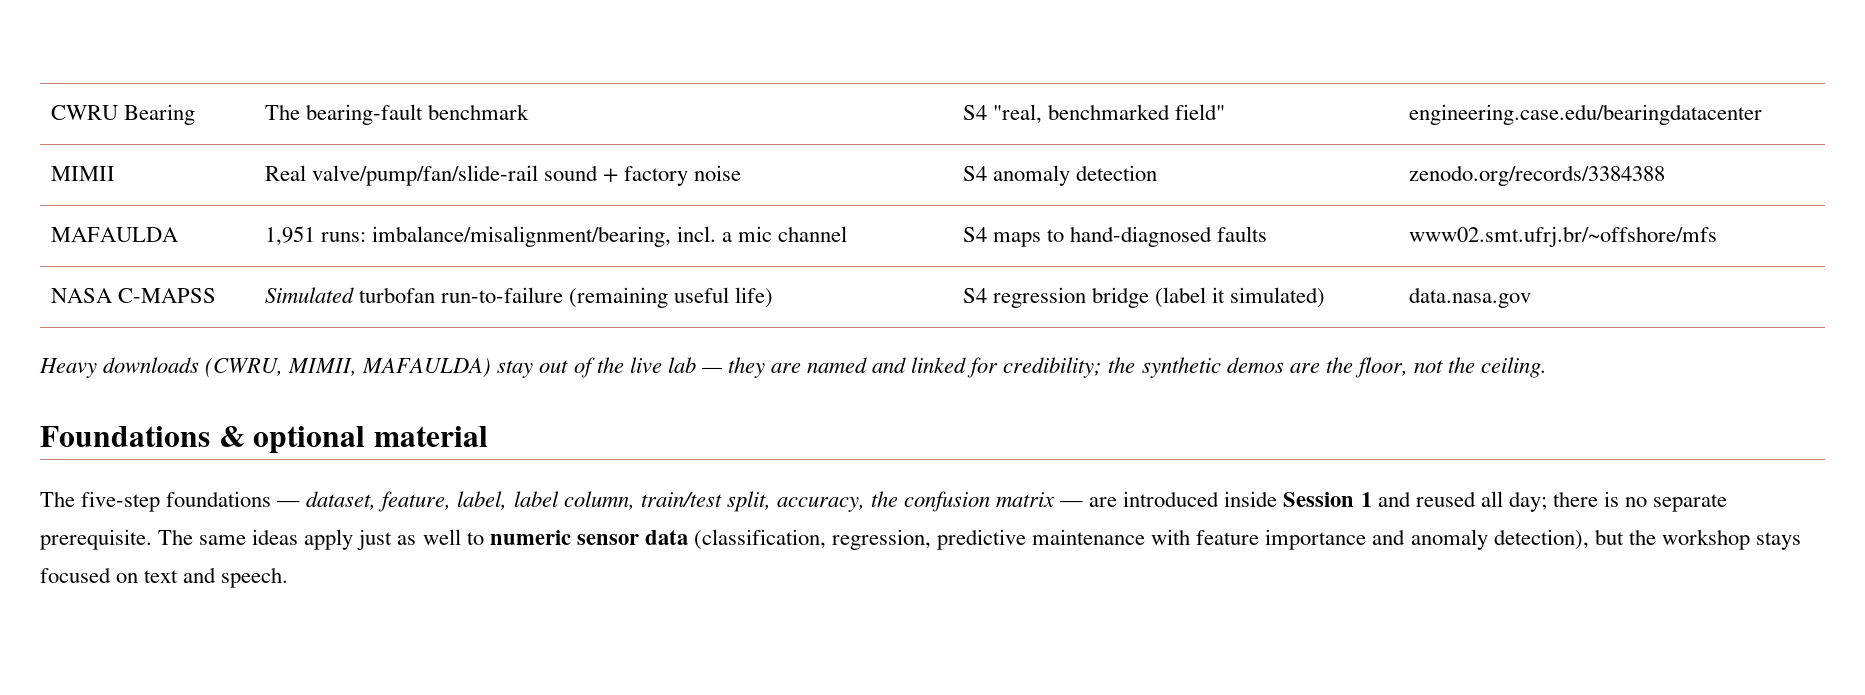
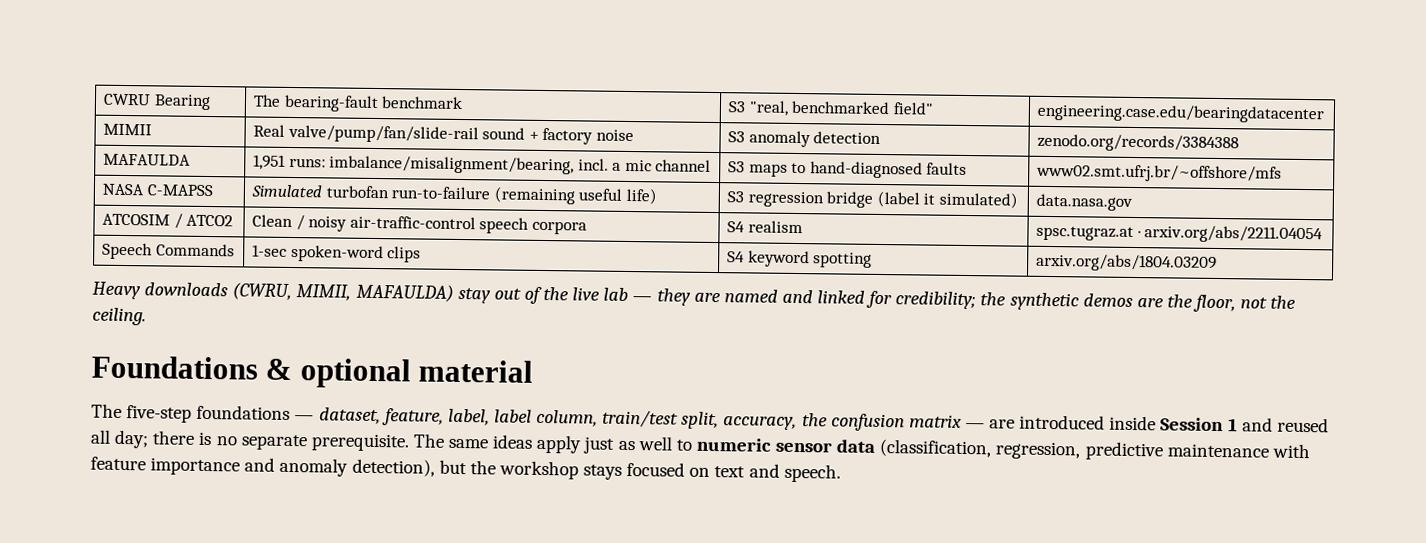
- CWRU Bearing | The bearing-fault benchmark | S4 "real, benchmarked field" | engineering.case.edu/bearingdatacenter
+ CWRU Bearing | The bearing-fault benchmark | S3 "real, benchmarked field" | engineering.case.edu/bearingdatacenter
- MIMII | Real valve/pump/fan/slide-rail sound + factory noise | S4 anomaly detection | zenodo.org/records/3384388
+ MIMII | Real valve/pump/fan/slide-rail sound + factory noise | S3 anomaly detection | zenodo.org/records/3384388
- MAFAULDA | 1,951 runs: imbalance/misalignment/bearing, incl. a mic channel | S4 maps to hand-diagnosed faults | www02.smt.ufrj.br/~offshore/mfs
+ MAFAULDA | 1,951 runs: imbalance/misalignment/bearing, incl. a mic channel | S3 maps to hand-diagnosed faults | www02.smt.ufrj.br/~offshore/mfs
- NASA C-MAPSS | Simulated turbofan run-to-failure (remaining useful life) | S4 regression bridge (label it simulated) | data.nasa.gov
+ NASA C-MAPSS | Simulated turbofan run-to-failure (remaining useful life) | S3 regression bridge (label it simulated) | data.nasa.gov
+ ATCOSIM / ATCO2 | Clean / noisy air-traffic-control speech corpora | S4 realism | spsc.tugraz.at · arxiv.org/abs/2211.04054
+ Speech Commands | 1-sec spoken-word clips | S4 keyword spotting | arxiv.org/abs/1804.03209

